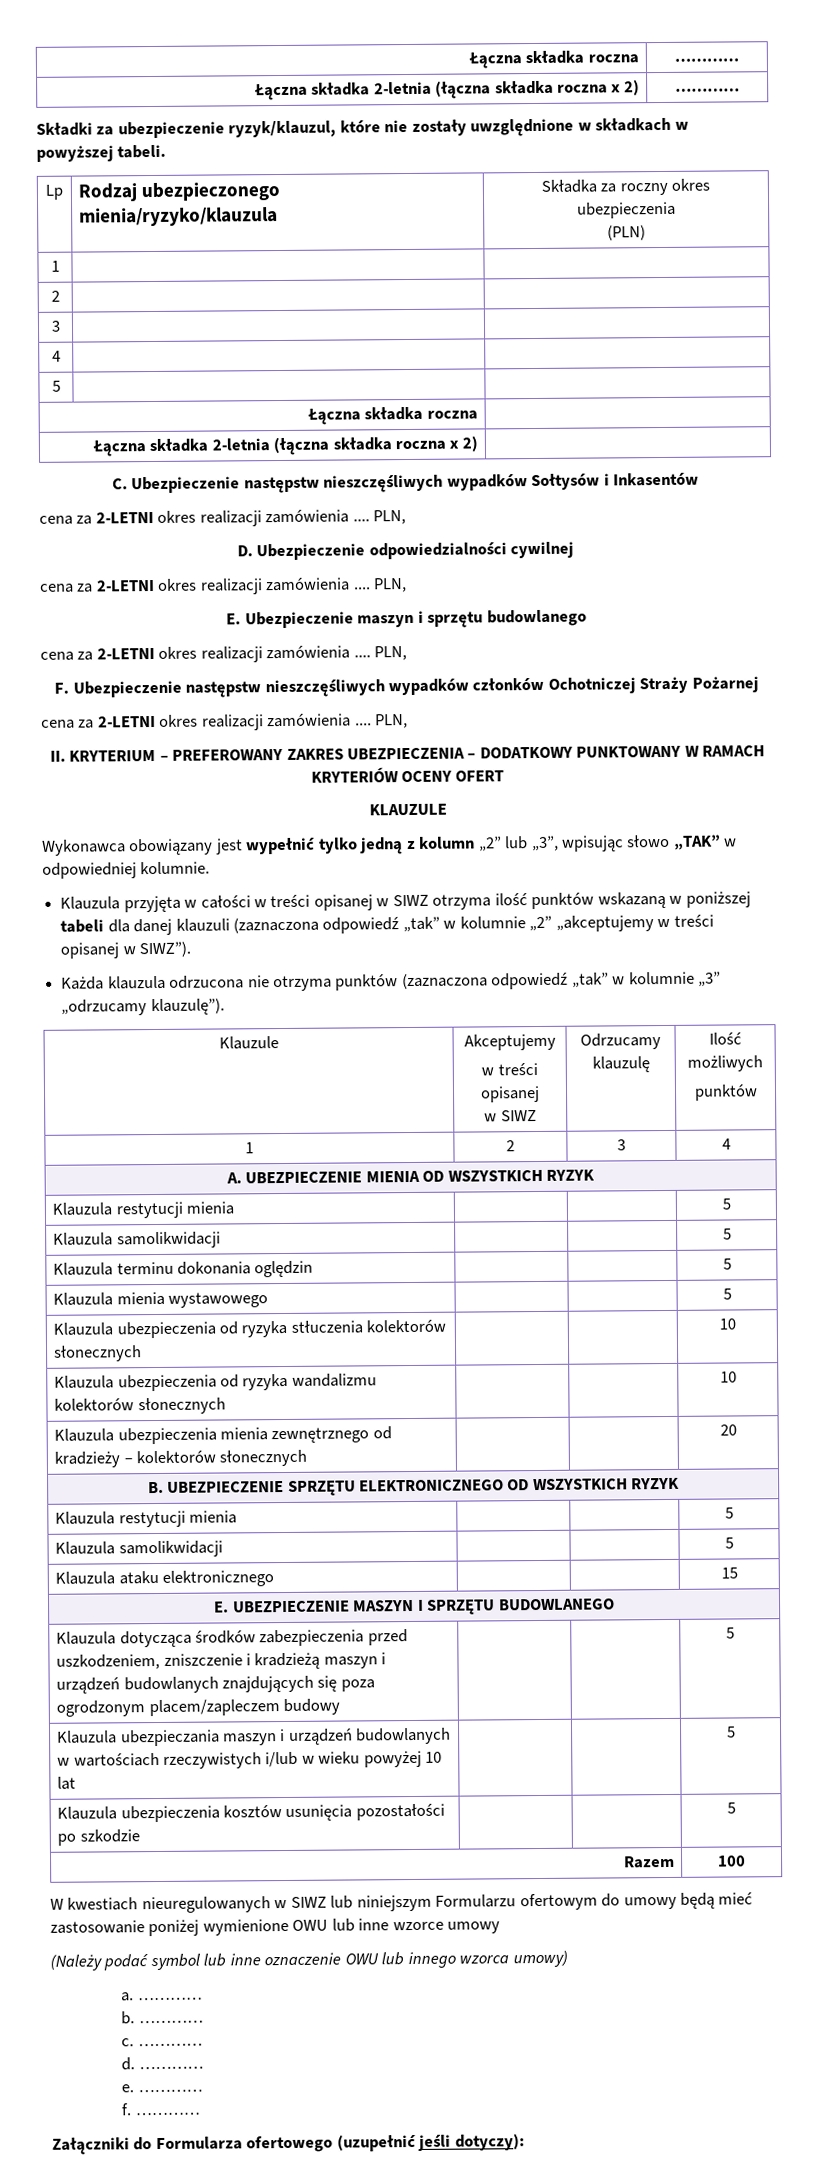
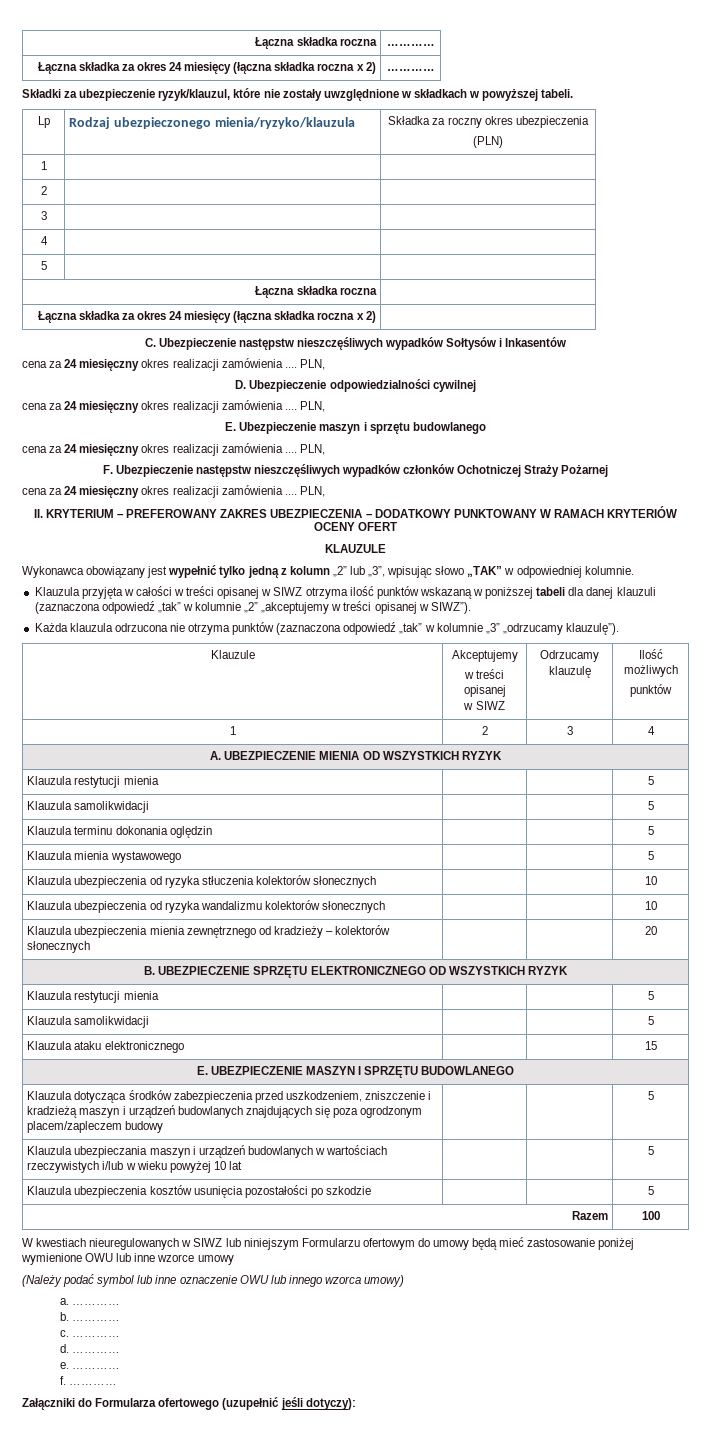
- Łączna składka 2-letnia (łączna składka roczna x 2) | …………
+ Łączna składka za okres 24 miesięcy (łączna składka roczna x 2) | …………
  5 | |
  Łączna składka roczna |
- Łączna składka 2-letnia (łączna składka roczna x 2) |
+ Łączna składka za okres 24 miesięcy (łączna składka roczna x 2) |
  C. Ubezpieczenie następstw nieszczęśliwych wypadków Sołtysów i Inkasentów
- cena za 2-LETNI okres realizacji zamówienia ....
+ cena za 24 miesięczny okres realizacji zamówienia ....
  D. Ubezpieczenie odpowiedzialności cywilnej
- cena za 2-LETNI okres realizacji zamówienia ....
+ cena za 24 miesięczny okres realizacji zamówienia ....
  E. Ubezpieczenie maszyn i sprzętu budowlanego
- cena za 2-LETNI okres realizacji zamówienia ....
+ cena za 24 miesięczny okres realizacji zamówienia ....
  F. Ubezpieczenie następstw nieszczęśliwych wypadków członków Ochotniczej Straży Pożarnej
- cena za 2-LETNI okres realizacji zamówienia ....
+ cena za 24 miesięczny okres realizacji zamówienia ....

